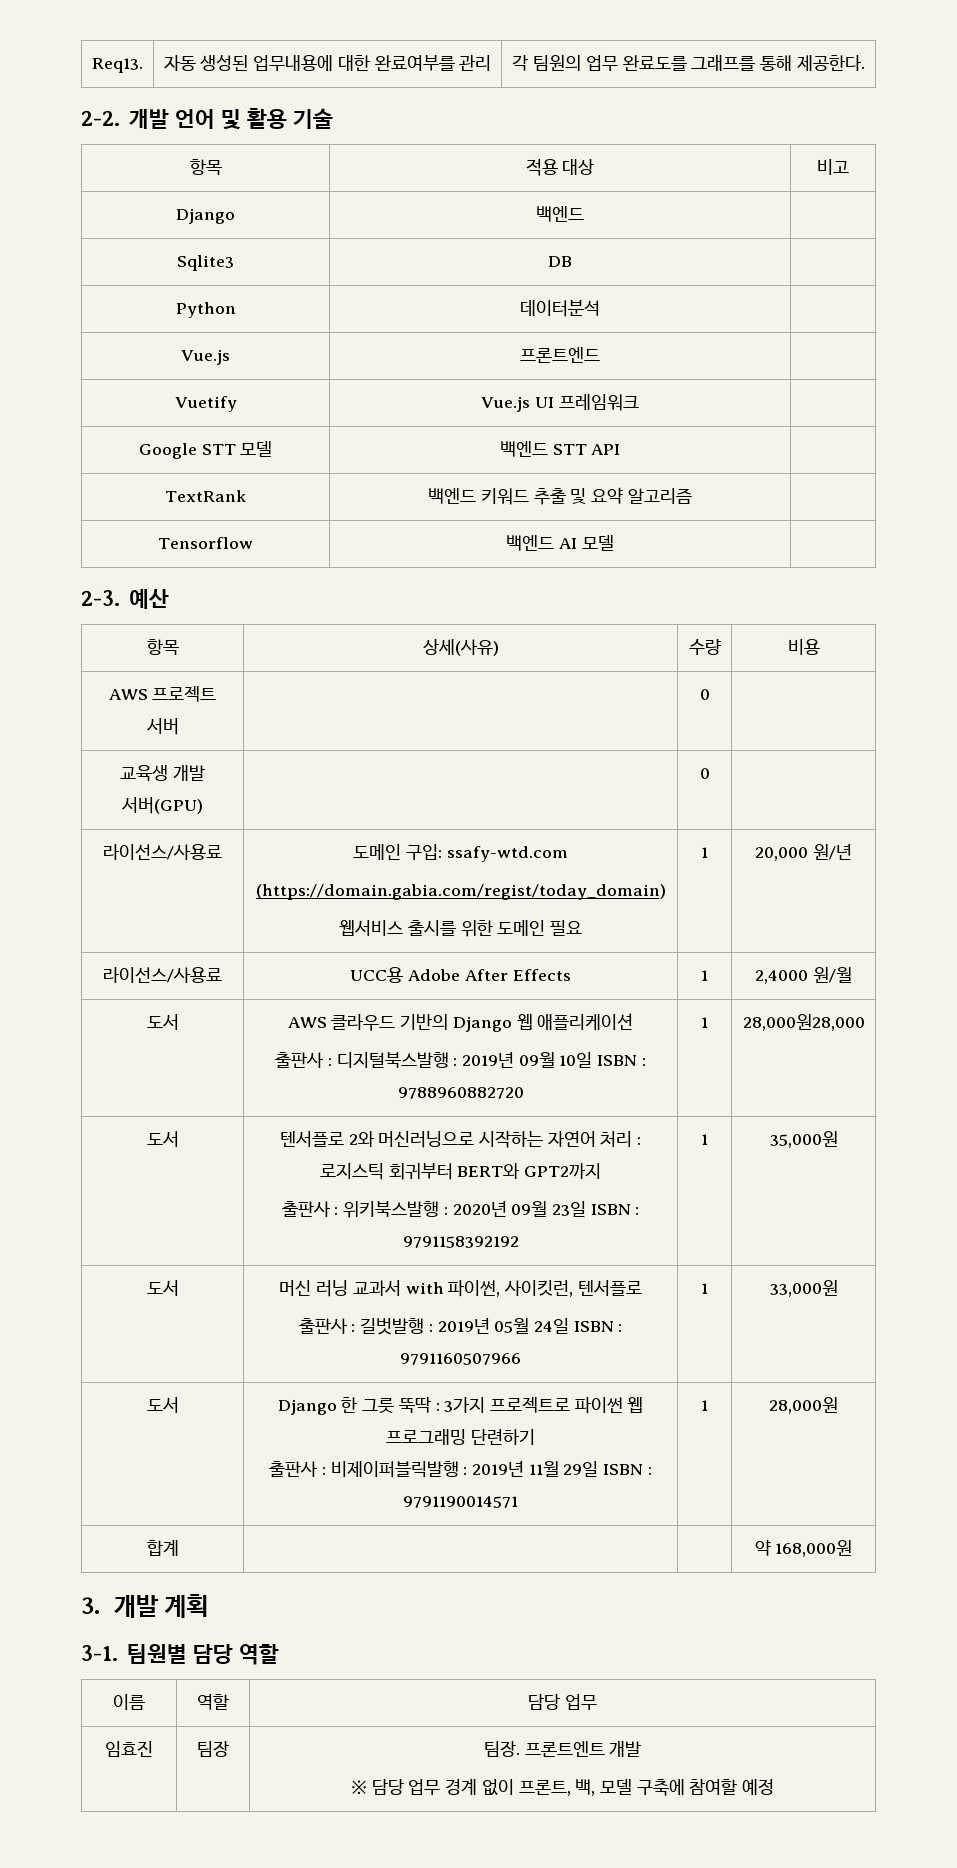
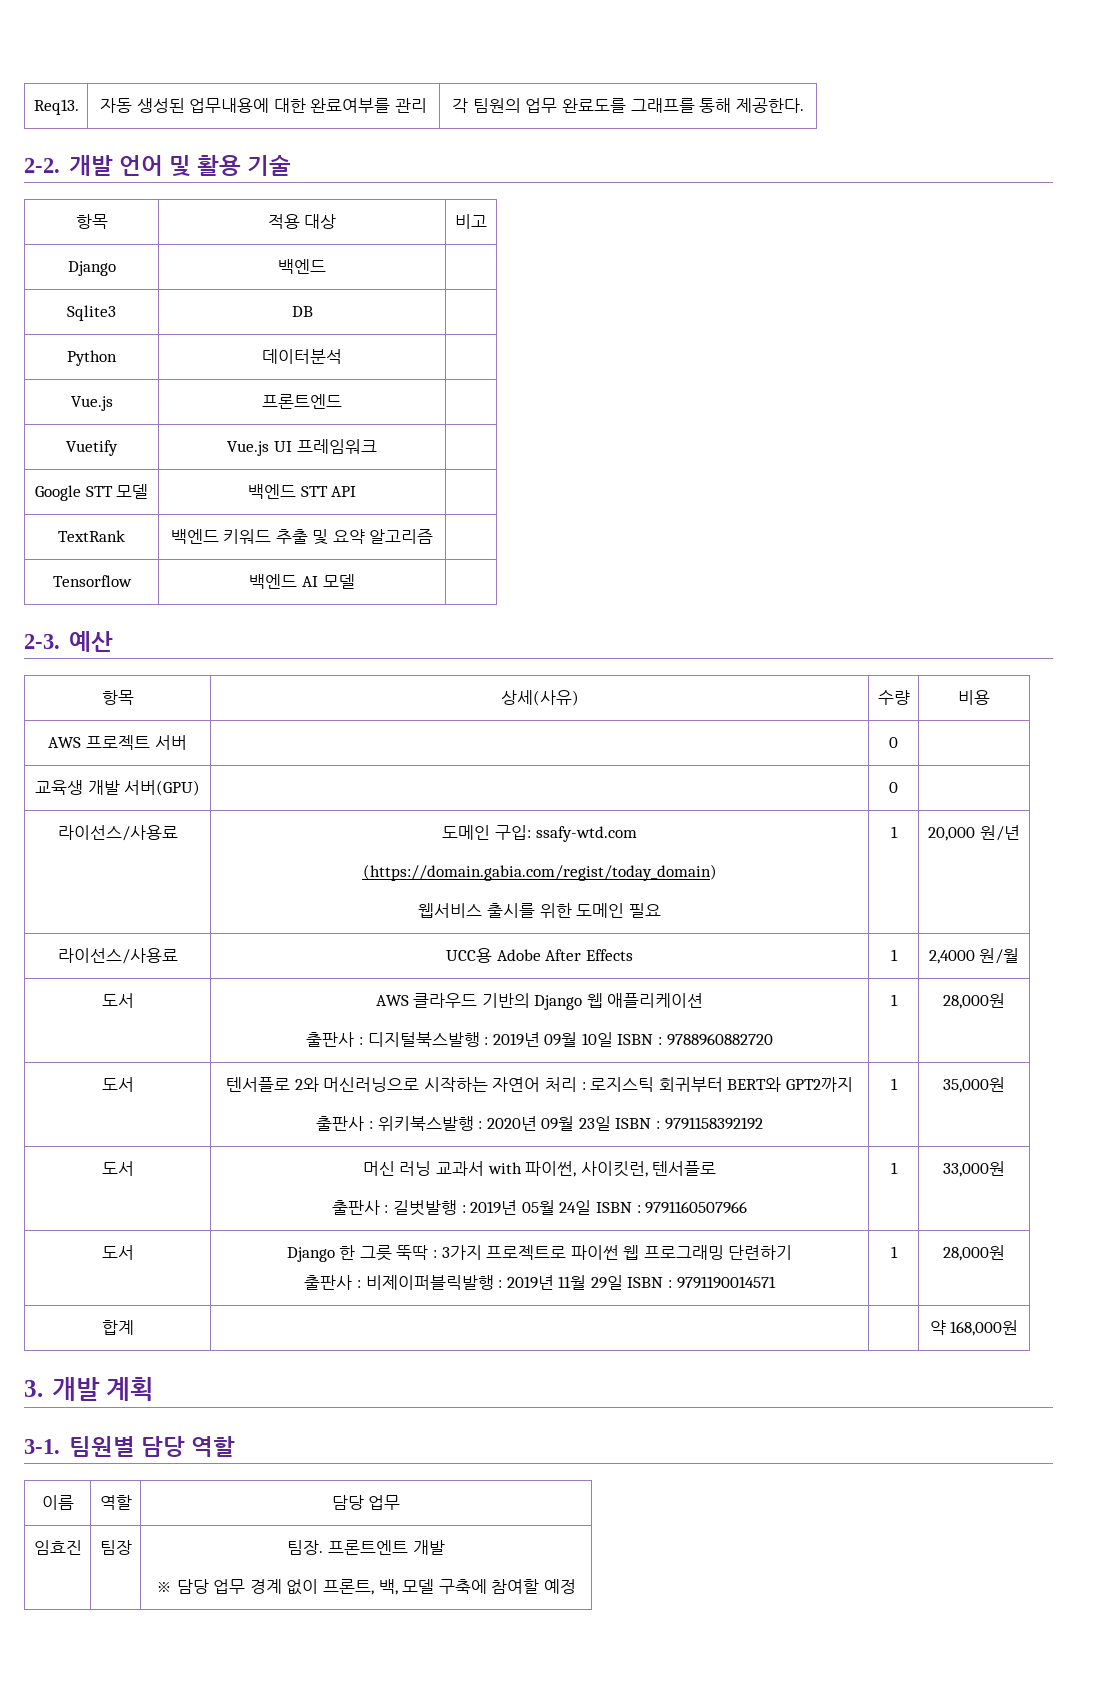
  도서 | AWS 클라우드 기반의 Django 웹 애플리케이션
- 출판사 : 디지털북스발행 : 2019년 09월 10일 ISBN : 9788960882720 | 1 | 28,000원28,000
+ 출판사 : 디지털북스발행 : 2019년 09월 10일 ISBN : 9788960882720 | 1 | 28,000원

